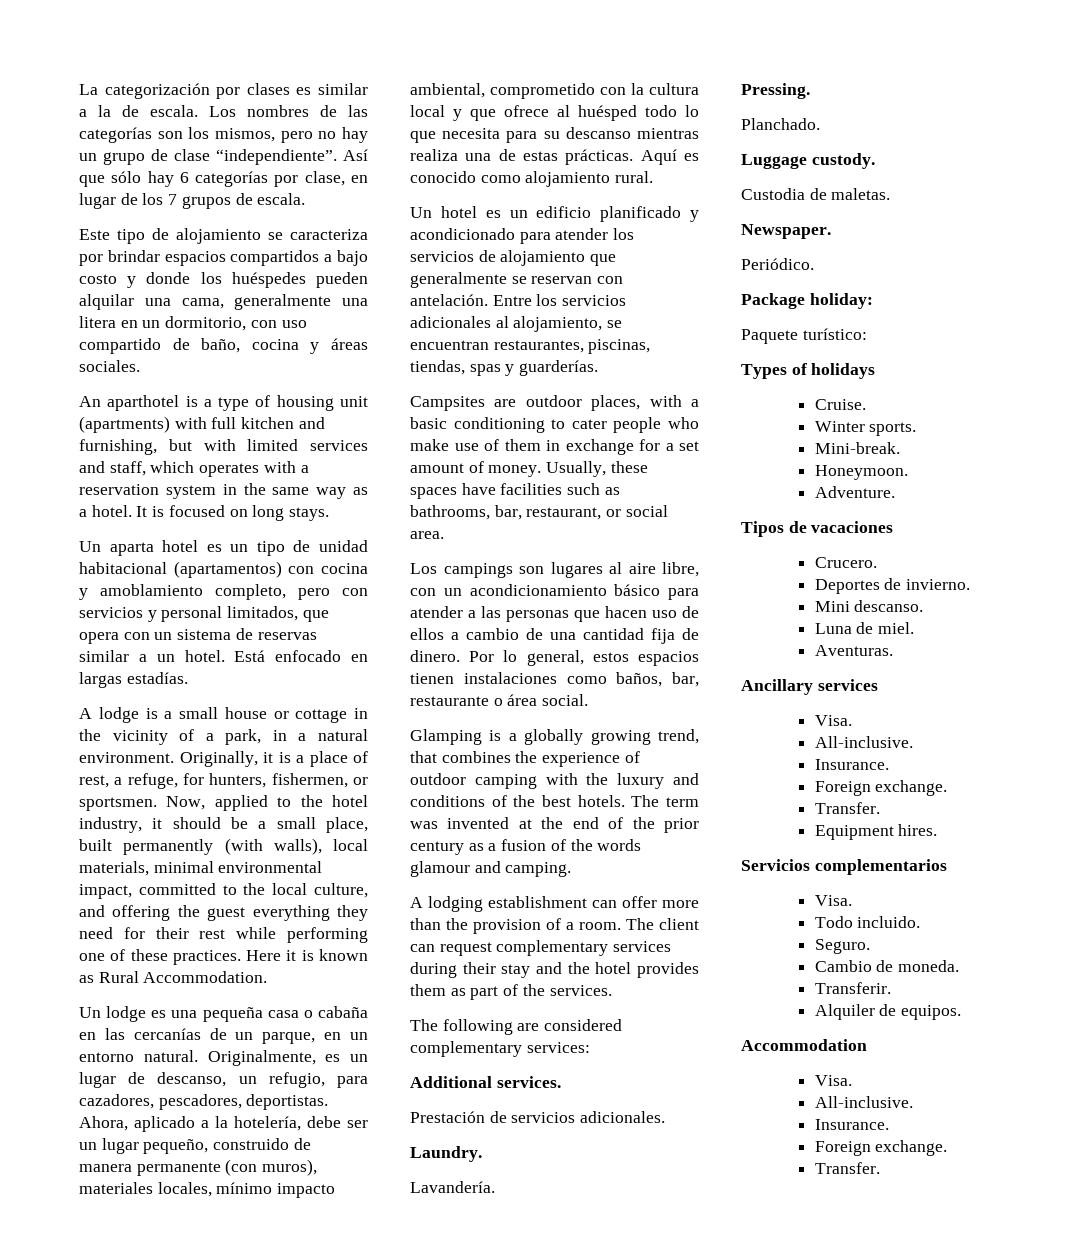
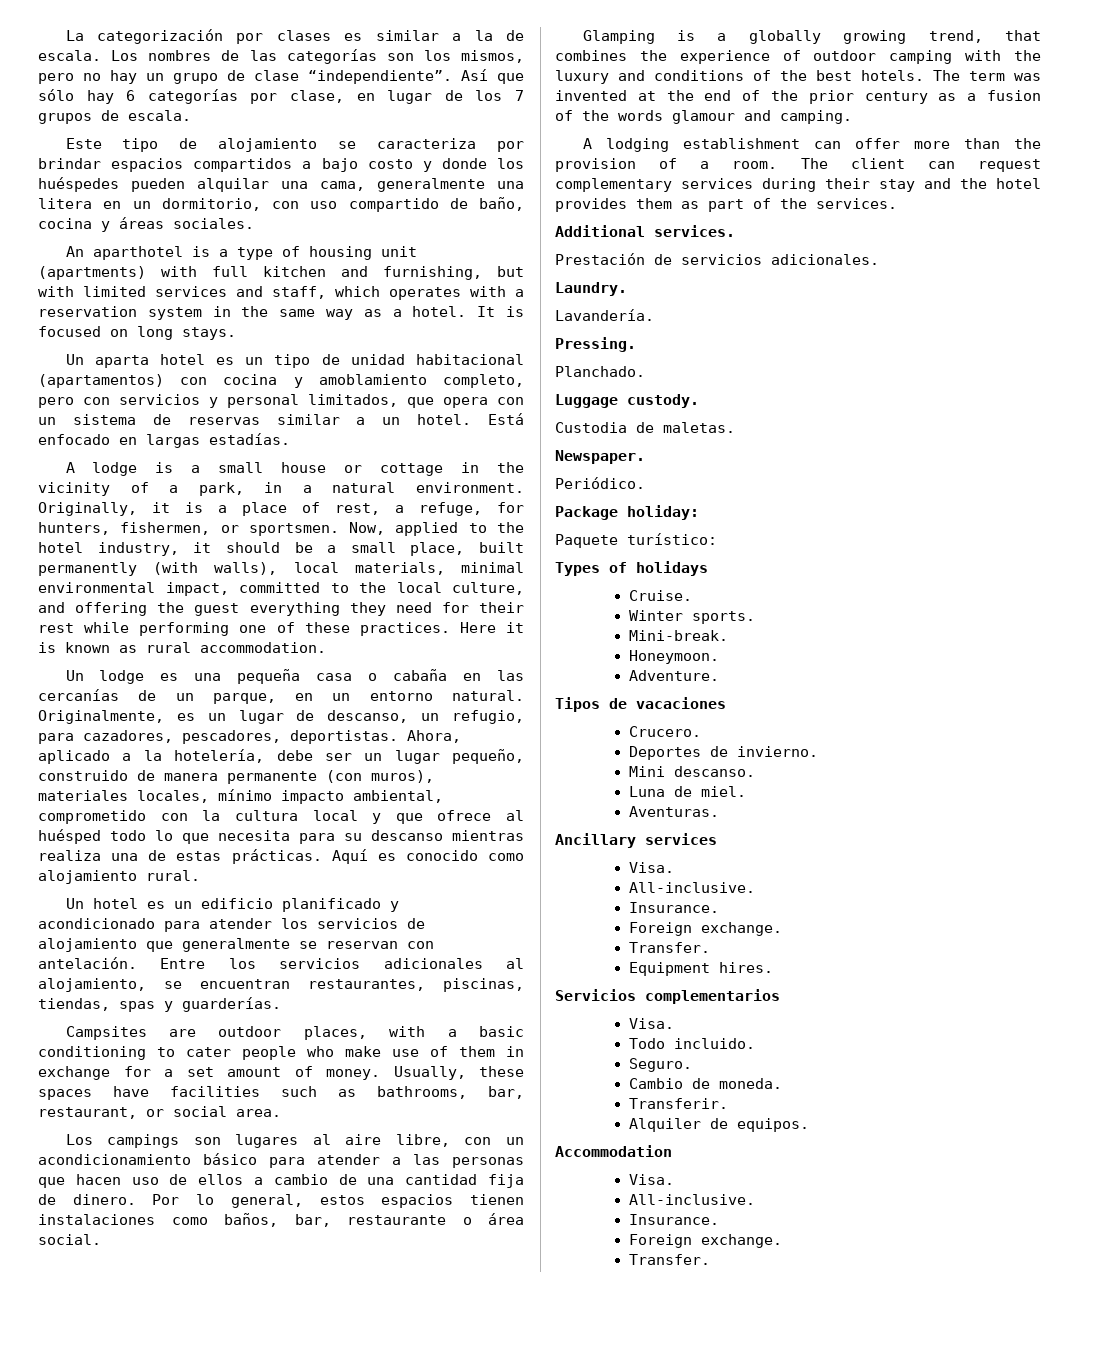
- Here it is known as Rural Accommodation.
+ Here it is known as rural accommodation.
- The following are considered complementary services:

